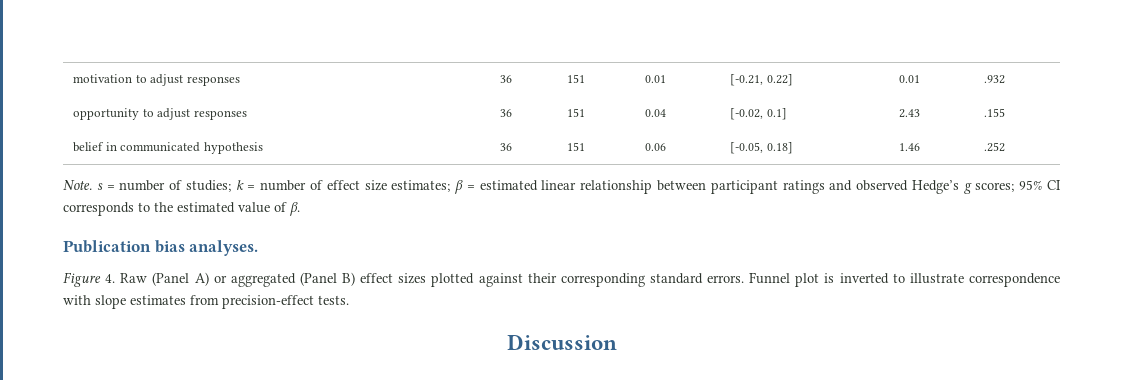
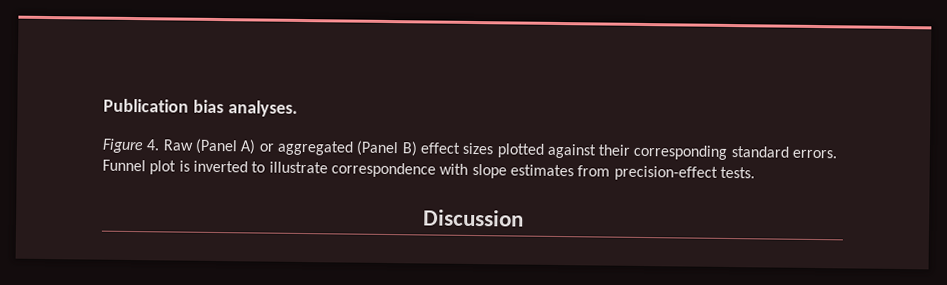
- motivation to adjust responses | 36 | 151 | 0.01 | [-0.21, 0.22] | 0.01 | .932
- opportunity to adjust responses | 36 | 151 | 0.04 | [-0.02, 0.1] | 2.43 | .155
- belief in communicated hypothesis | 36 | 151 | 0.06 | [-0.05, 0.18] | 1.46 | .252
- Note. s = number of studies; k = number of effect size estimates; β = estimated linear relationship between participant ratings and observed Hedge’s g scores; 95% CI corresponds to the estimated value of β.

